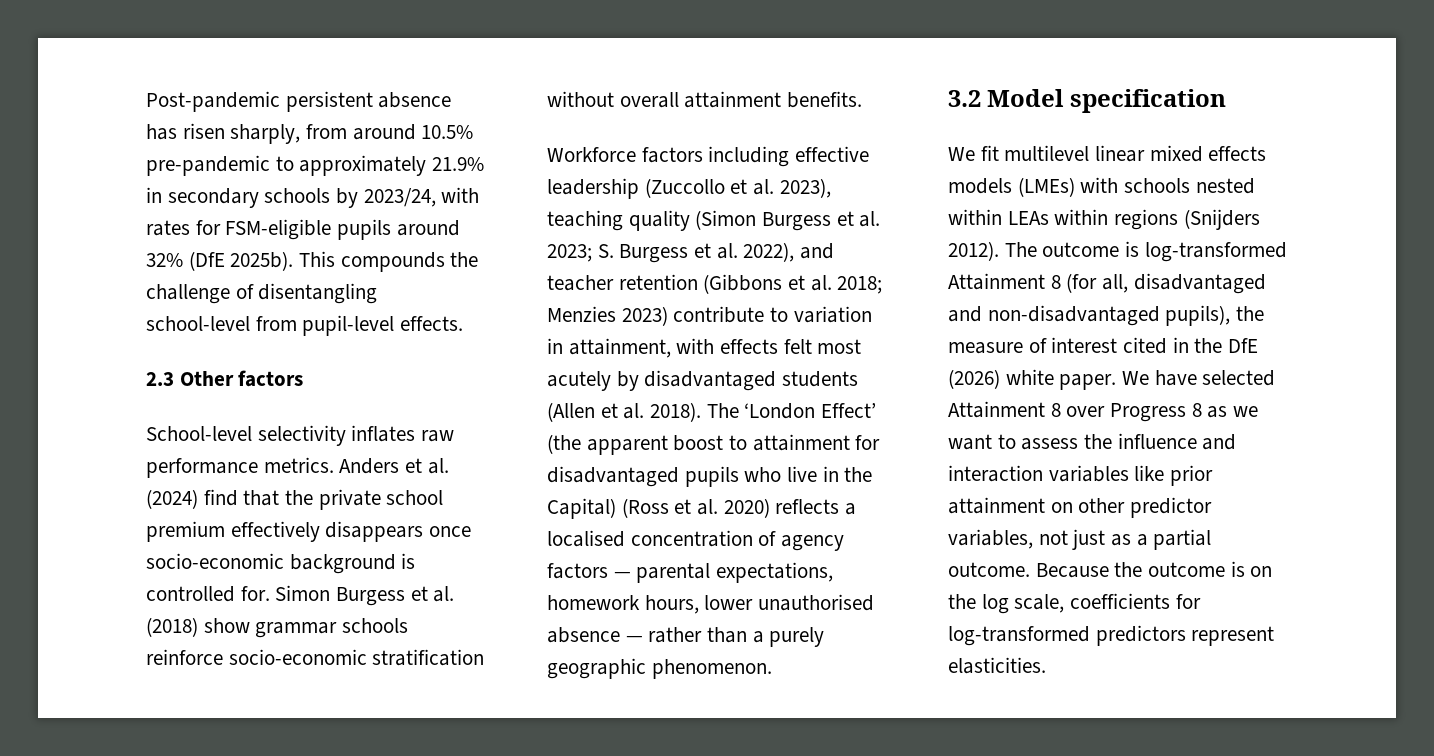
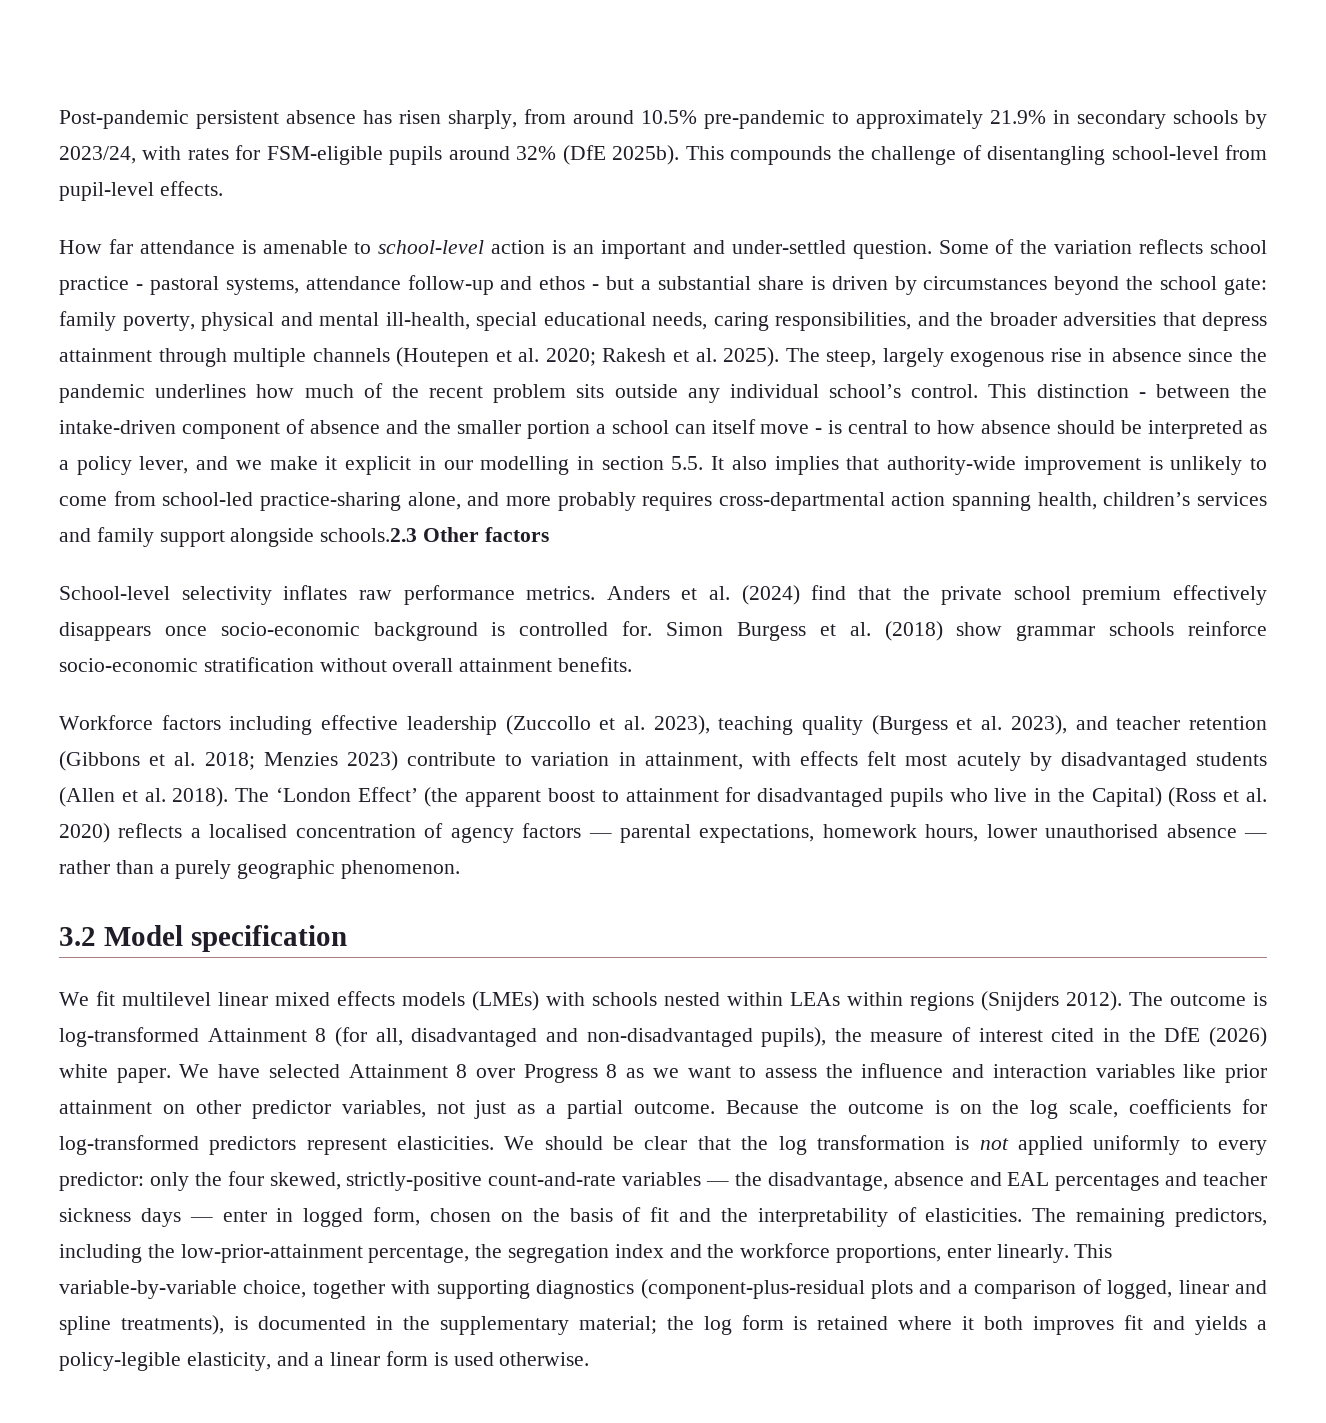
- 2.3 Other factors
+ How far attendance is amenable to school-level action is an important and under-settled question. Some of the variation reflects school practice - pastoral systems, attendance follow-up and ethos - but a substantial share is driven by circumstances beyond the school gate: family poverty, physical and mental ill-health, special educational needs, caring responsibilities, and the broader adversities that depress attainment through multiple channels (Houtepen et al. 2020; Rakesh et al. 2025). The steep, largely exogenous rise in absence since the pandemic underlines how much of the recent problem sits outside any individual school’s control. This distinction - between the intake-driven component of absence and the smaller portion a school can itself move - is central to how absence should be interpreted as a policy lever, and we make it explicit in our modelling in section 5.5. It also implies that authority-wide improvement is unlikely to come from school-led practice-sharing alone, and more probably requires cross-departmental action spanning health, children’s services and family support alongside schools.2.3 Other factors
- Workforce factors including effective leadership (Zuccollo et al. 2023), teaching quality (Simon Burgess et al. 2023; S. Burgess et al. 2022), and teacher retention (Gibbons et al. 2018; Menzies 2023) contribute to variation in attainment, with effects felt most acutely by disadvantaged students (Allen et al. 2018).
+ Workforce factors including effective leadership (Zuccollo et al. 2023), teaching quality (Burgess et al. 2023), and teacher retention (Gibbons et al. 2018; Menzies 2023) contribute to variation in attainment, with effects felt most acutely by disadvantaged students (Allen et al. 2018).
+ We should be clear that the log transformation is not applied uniformly to every predictor: only the four skewed, strictly-positive count-and-rate variables — the disadvantage, absence and EAL percentages and teacher sickness days — enter in logged form, chosen on the basis of fit and the interpretability of elasticities. The remaining predictors, including the low-prior-attainment percentage, the segregation index and the workforce proportions, enter linearly. This variable-by-variable choice, together with supporting diagnostics (component-plus-residual plots and a comparison of logged, linear and spline treatments), is documented in the supplementary material; the log form is retained where it both improves fit and yields a policy-legible elasticity, and a linear form is used otherwise.

